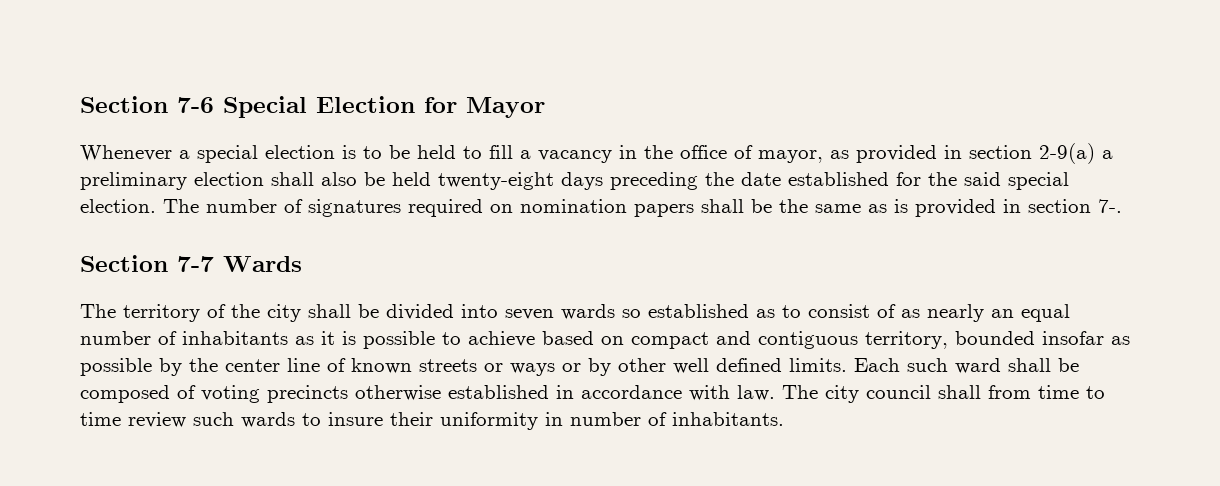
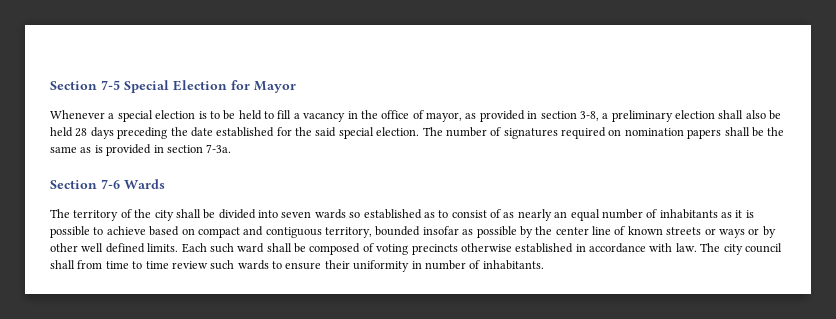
- Section 7-6 Special Election for Mayor
+ Section 7-5 Special Election for Mayor
- Whenever a special election is to be held to fill a vacancy in the office of mayor, as provided in section 2-9(a) a preliminary election shall also be held twenty-eight days preceding the date established for the said special election.
+ Whenever a special election is to be held to fill a vacancy in the office of mayor, as provided in section 3-8, a preliminary election shall also be held 28 days preceding the date established for the said special election.
- The number of signatures required on nomination papers shall be the same as is provided in section 7-.
- Section 7-7 Wards
+ The number of signatures required on nomination papers shall be the same as is provided in section 7-3a.
+ Section 7-6 Wards
- The city council shall from time to time review such wards to insure their uniformity in number of inhabitants.
+ The city council shall from time to time review such wards to ensure their uniformity in number of inhabitants.

